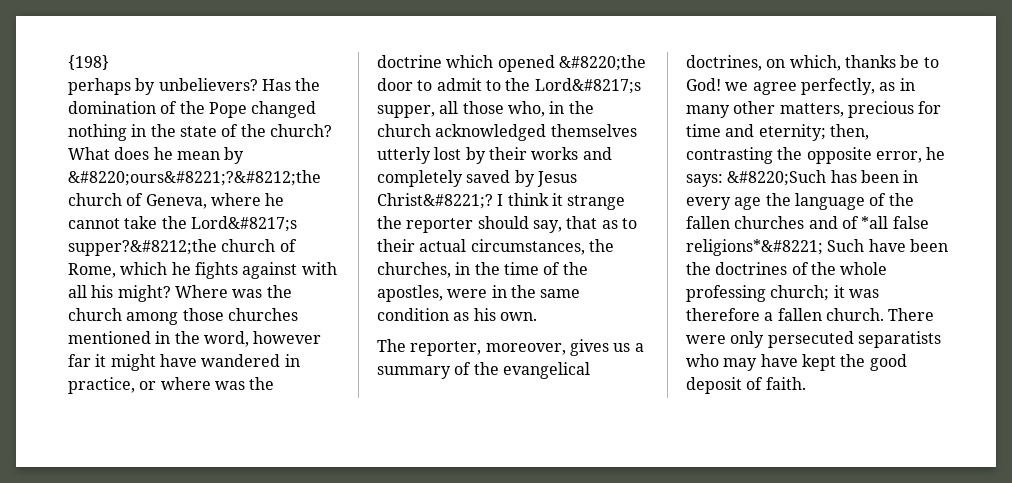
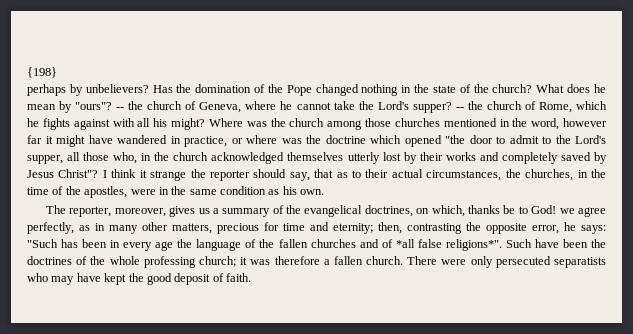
- What does he mean by &#8220;ours&#8221;?&#8212;the church of Geneva, where he cannot take the Lord&#8217;s supper?&#8212;the church of Rome, which he fights against with all his might?
+ What does he mean by "ours"? -- the church of Geneva, where he cannot take the Lord's supper? -- the church of Rome, which he fights against with all his might?
- Where was the church among those churches mentioned in the word, however far it might have wandered in practice, or where was the doctrine which opened &#8220;the door to admit to the Lord&#8217;s supper, all those who, in the church acknowledged themselves utterly lost by their works and completely saved by Jesus Christ&#8221;?
+ Where was the church among those churches mentioned in the word, however far it might have wandered in practice, or where was the doctrine which opened "the door to admit to the Lord's supper, all those who, in the church acknowledged themselves utterly lost by their works and completely saved by Jesus Christ"?
- &#8220;Such has been in every age the language of the fallen churches and of *all false religions*&#8221;
+ "Such has been in every age the language of the fallen churches and of *all false religions*".

